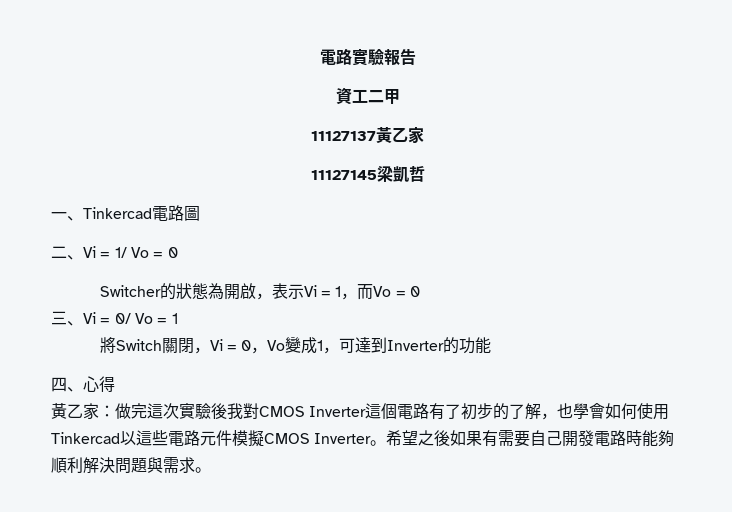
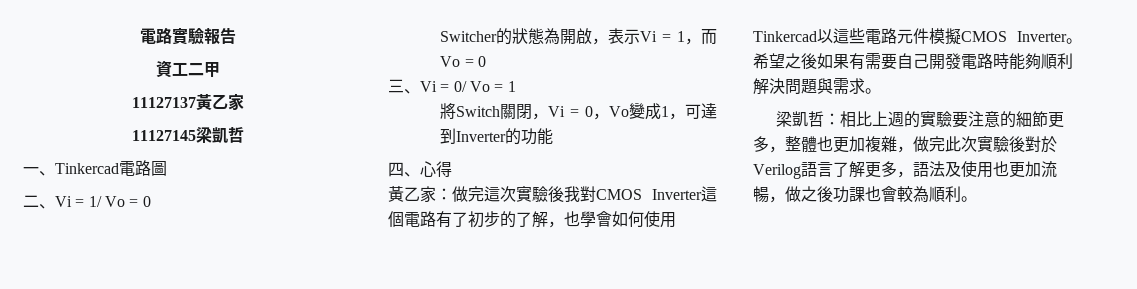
+ 梁凱哲：相比上週的實驗要注意的細節更多，整體也更加複雜，做完此次實驗後對於Verilog語言了解更多，語法及使用也更加流暢，做之後功課也會較為順利。

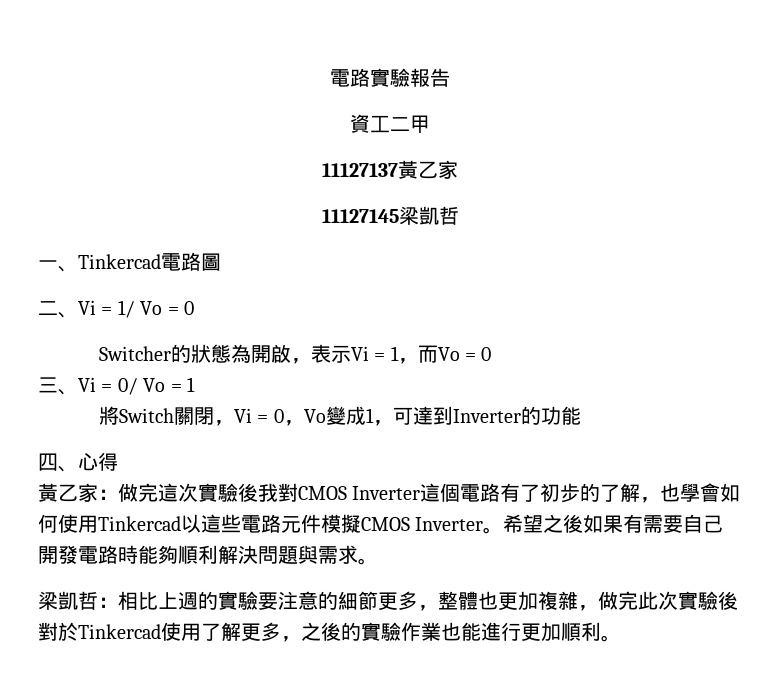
- 梁凱哲：相比上週的實驗要注意的細節更多，整體也更加複雜，做完此次實驗後對於Verilog語言了解更多，語法及使用也更加流暢，做之後功課也會較為順利。
+ 梁凱哲：相比上週的實驗要注意的細節更多，整體也更加複雜，做完此次實驗後對於Tinkercad使用了解更多，之後的實驗作業也能進行更加順利。

